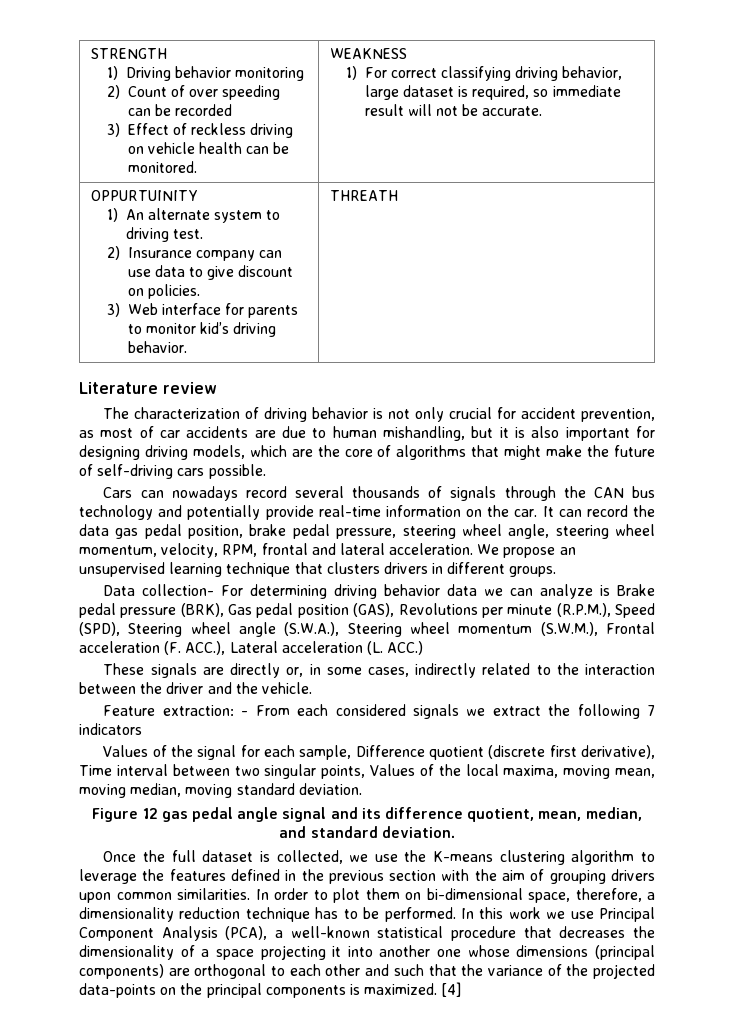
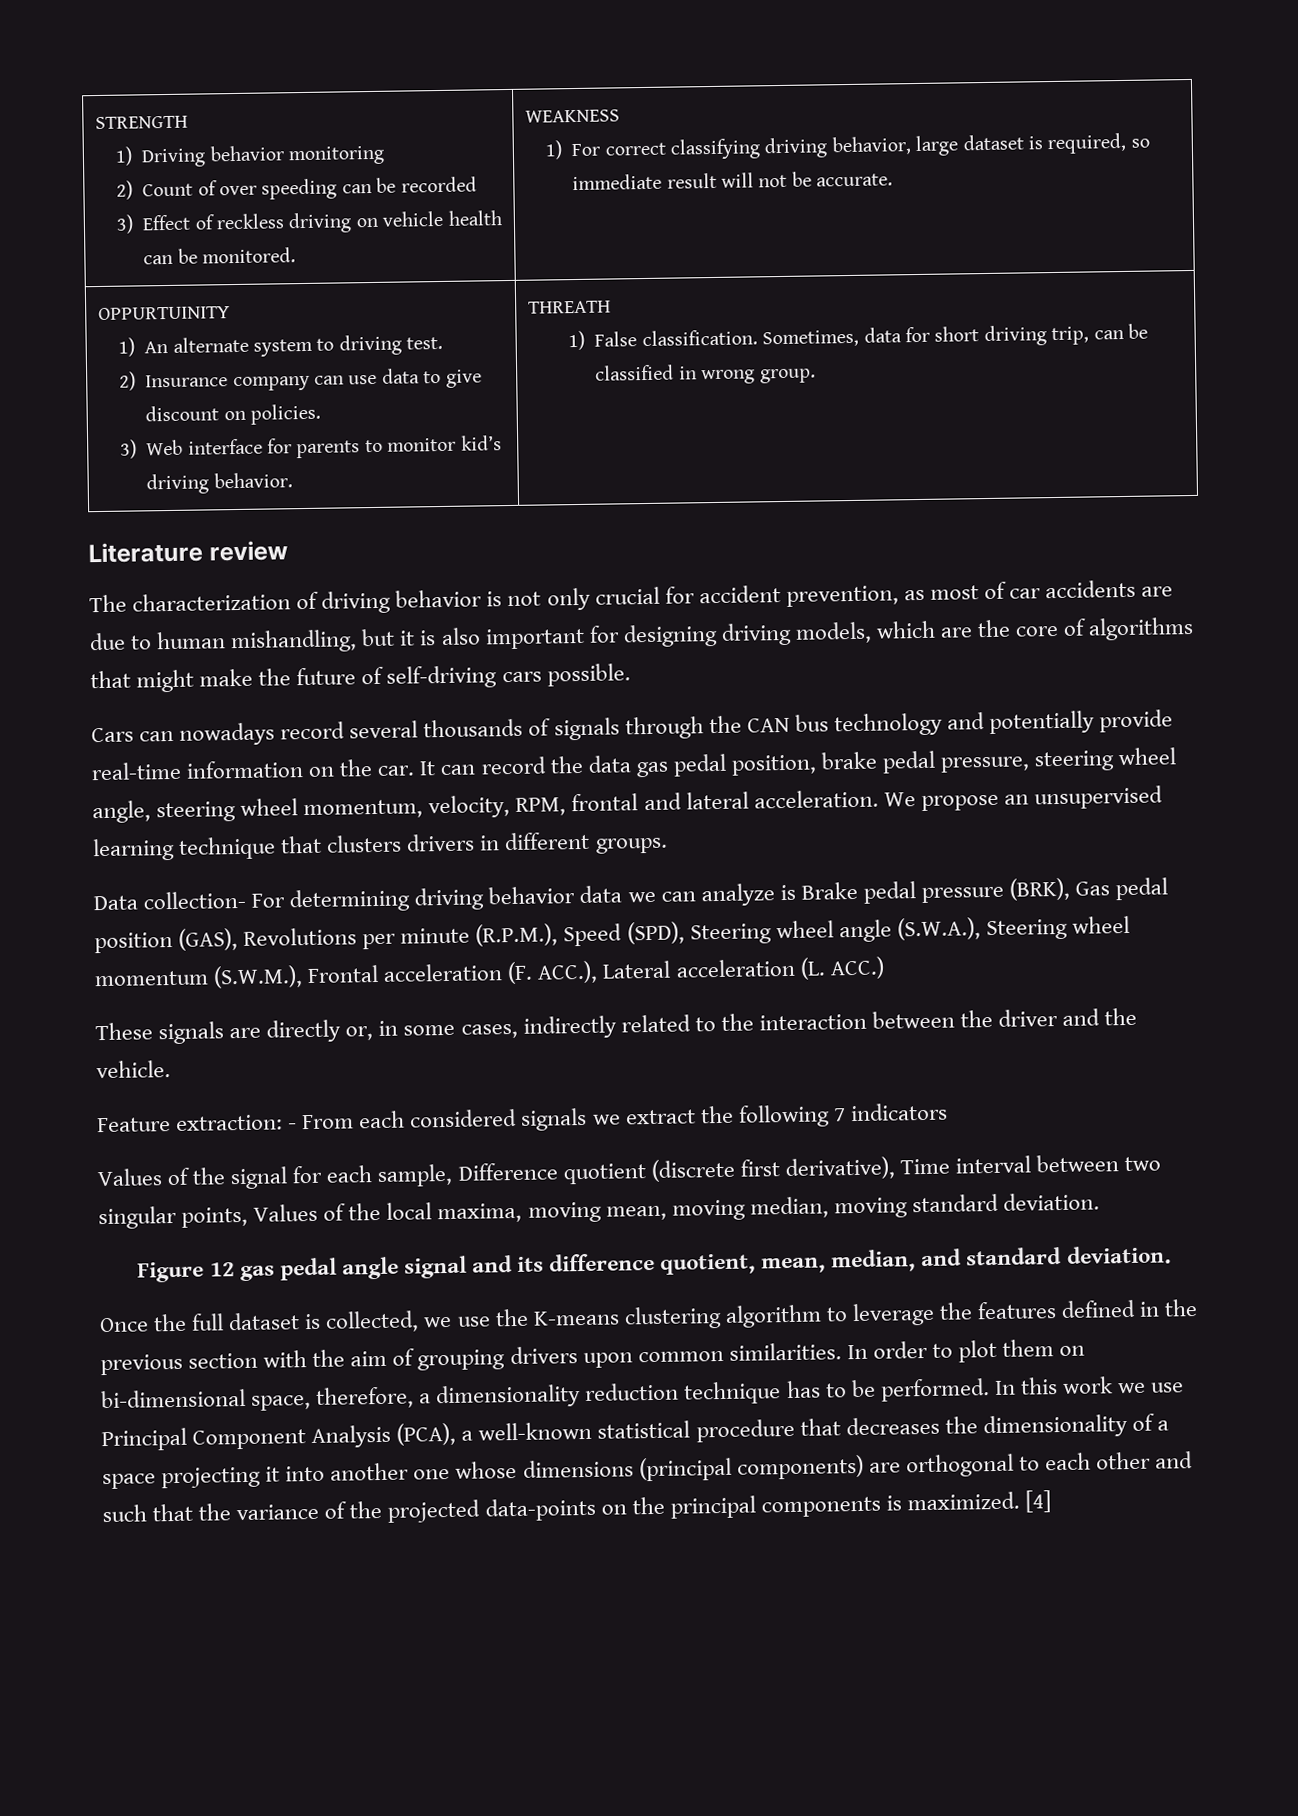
+ 1) False classification. Sometimes, data for short driving trip, can be classified in wrong group.

